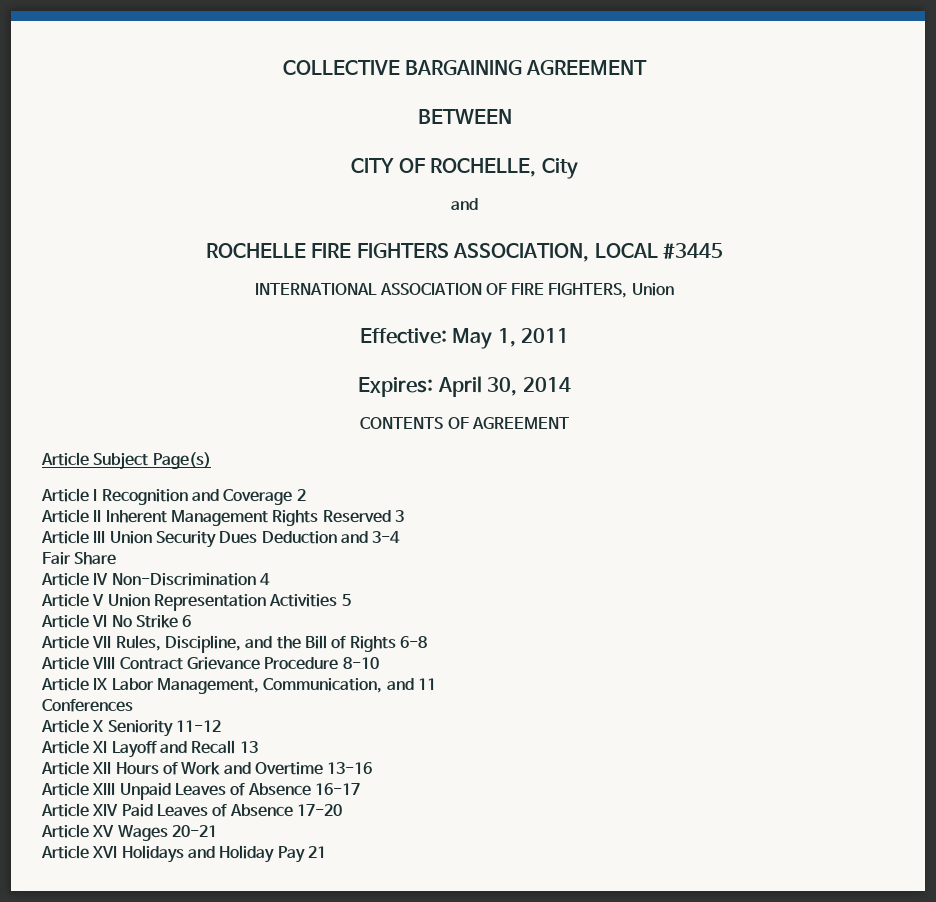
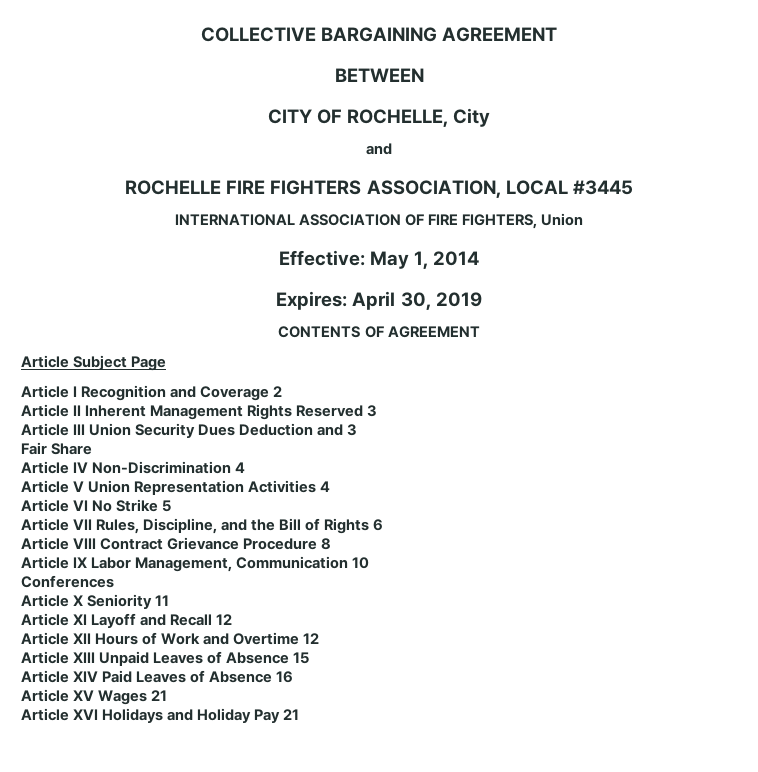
- Effective: May 1, 2011
+ Effective: May 1, 2014
- Expires: April 30, 2014
+ Expires: April 30, 2019
- Article Subject Page(s)
+ Article Subject Page
- Article III Union Security Dues Deduction and 3-4
+ Article III Union Security Dues Deduction and 3
- Article V Union Representation Activities 5
+ Article V Union Representation Activities 4
- Article VI No Strike 6
+ Article VI No Strike 5
- Article VII Rules, Discipline, and the Bill of Rights 6-8
+ Article VII Rules, Discipline, and the Bill of Rights 6
- Article VIII Contract Grievance Procedure 8-10
+ Article VIII Contract Grievance Procedure 8
- Article IX Labor Management, Communication, and 11
+ Article IX Labor Management, Communication 10
- Article X Seniority 11-12
+ Article X Seniority 11
- Article XI Layoff and Recall 13
+ Article XI Layoff and Recall 12
- Article XII Hours of Work and Overtime 13-16
+ Article XII Hours of Work and Overtime 12
- Article XIII Unpaid Leaves of Absence 16-17
+ Article XIII Unpaid Leaves of Absence 15
- Article XIV Paid Leaves of Absence 17-20
+ Article XIV Paid Leaves of Absence 16
- Article XV Wages 20-21
+ Article XV Wages 21

